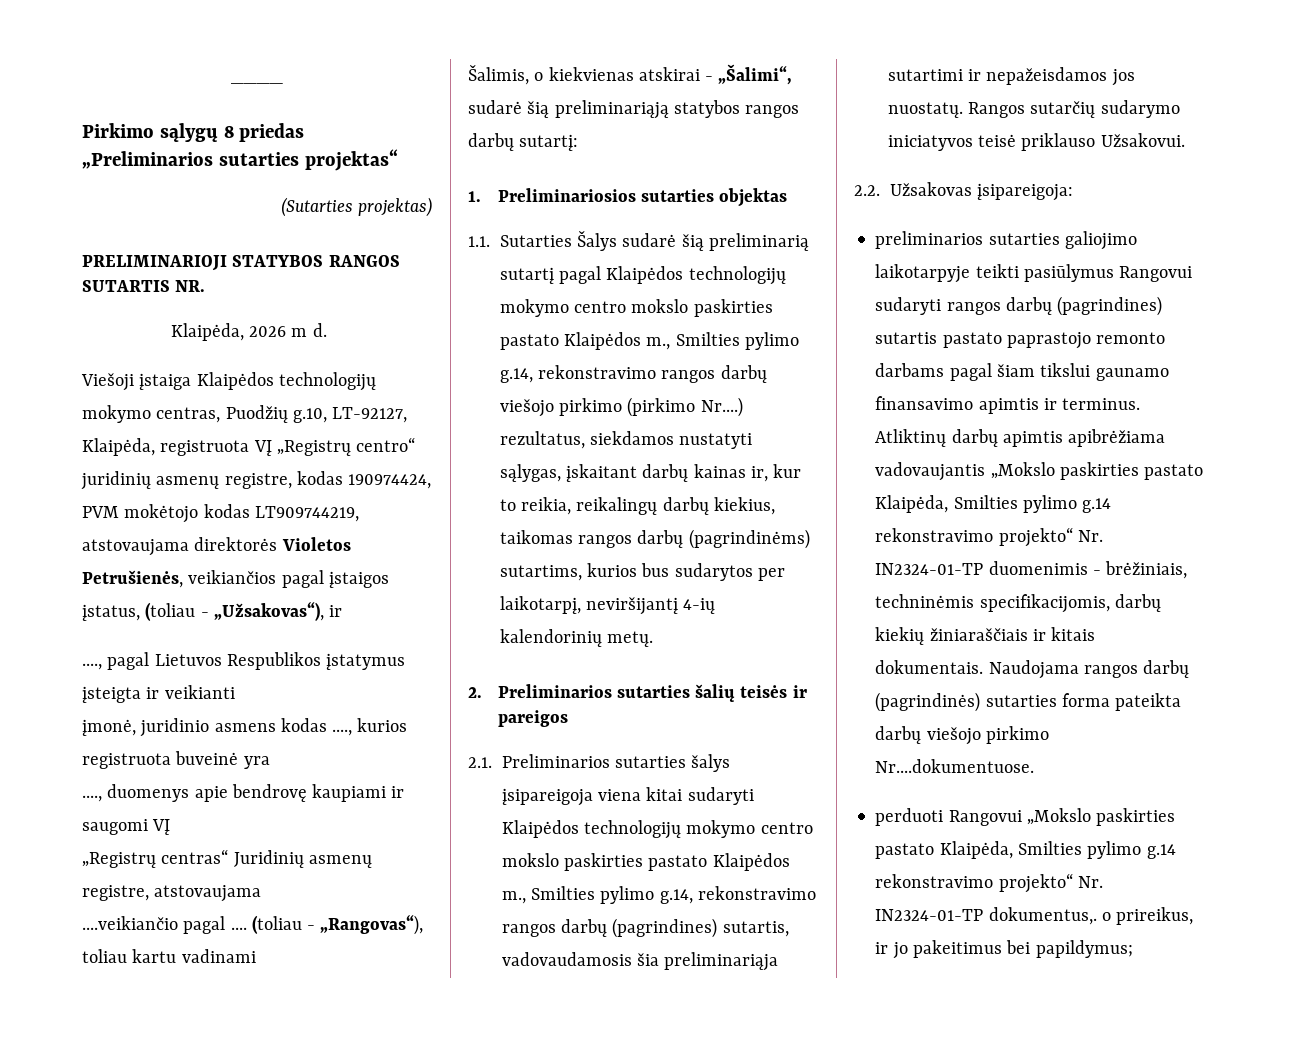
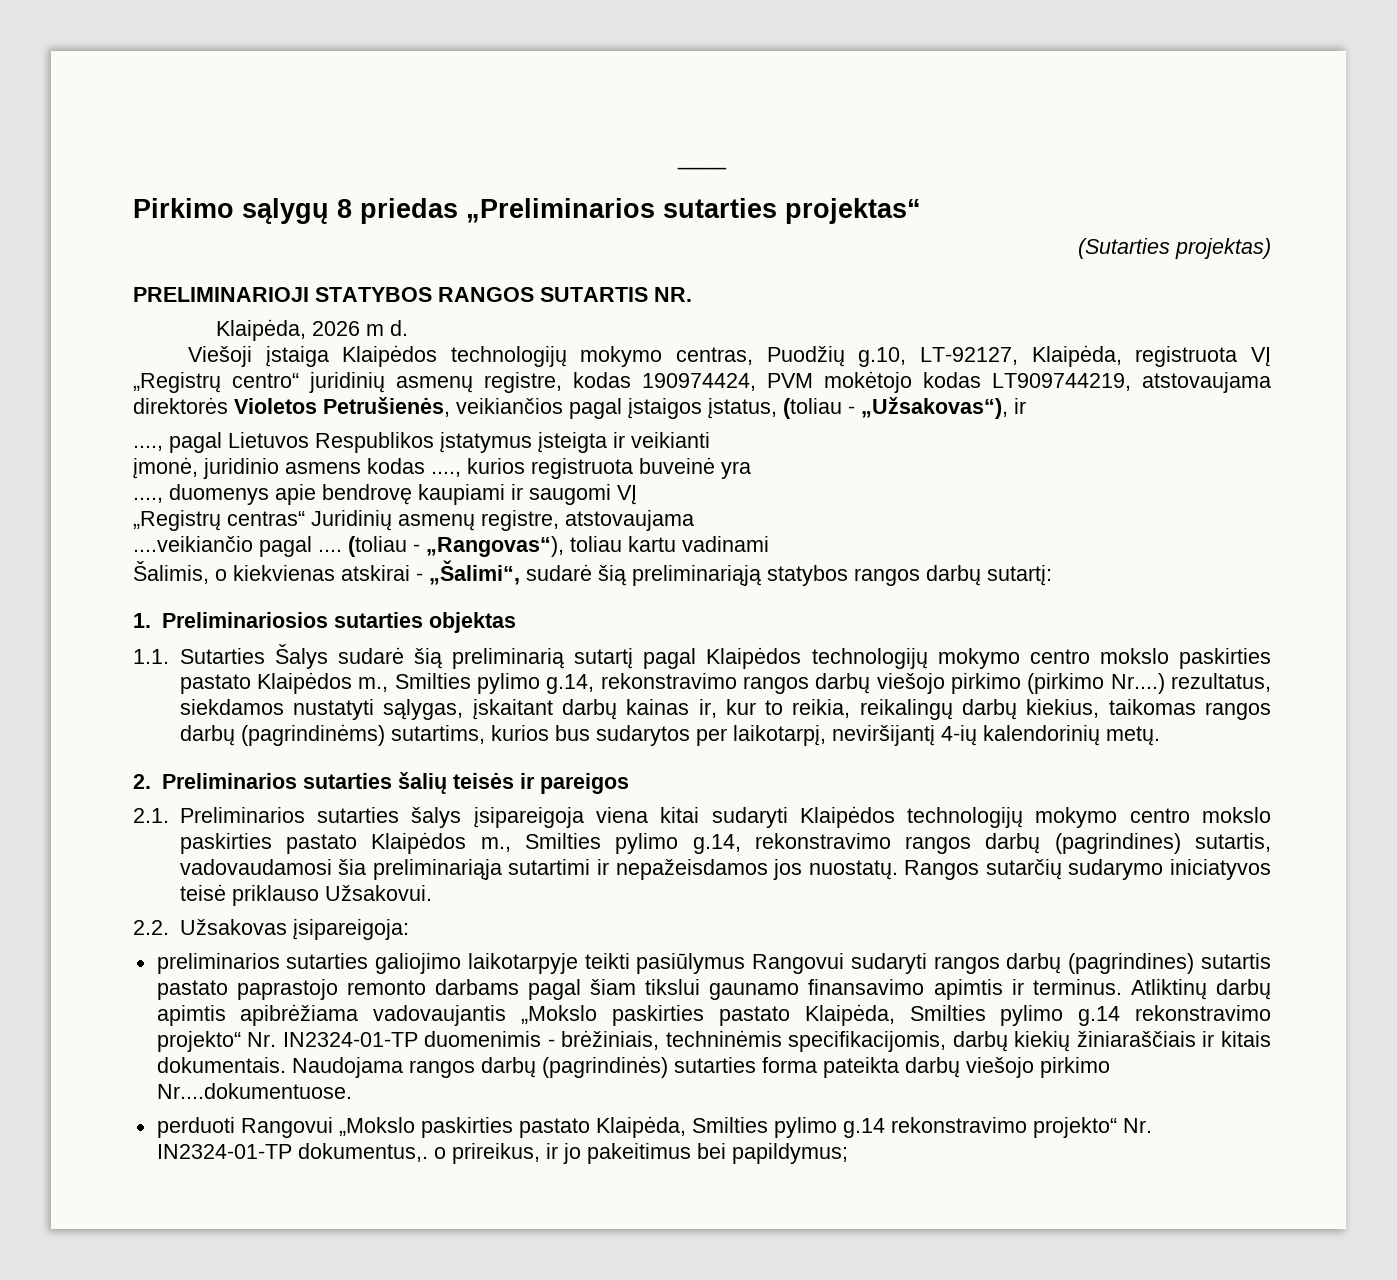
- 2.1. Preliminarios sutarties šalys įsipareigoja viena kitai sudaryti Klaipėdos technologijų mokymo centro mokslo paskirties pastato Klaipėdos m., Smilties pylimo g.14, rekonstravimo rangos darbų (pagrindines) sutartis, vadovaudamosis šia preliminariąja sutartimi ir nepažeisdamos jos nuostatų.
+ 2.1. Preliminarios sutarties šalys įsipareigoja viena kitai sudaryti Klaipėdos technologijų mokymo centro mokslo paskirties pastato Klaipėdos m., Smilties pylimo g.14, rekonstravimo rangos darbų (pagrindines) sutartis, vadovaudamosi šia preliminariąja sutartimi ir nepažeisdamos jos nuostatų.

